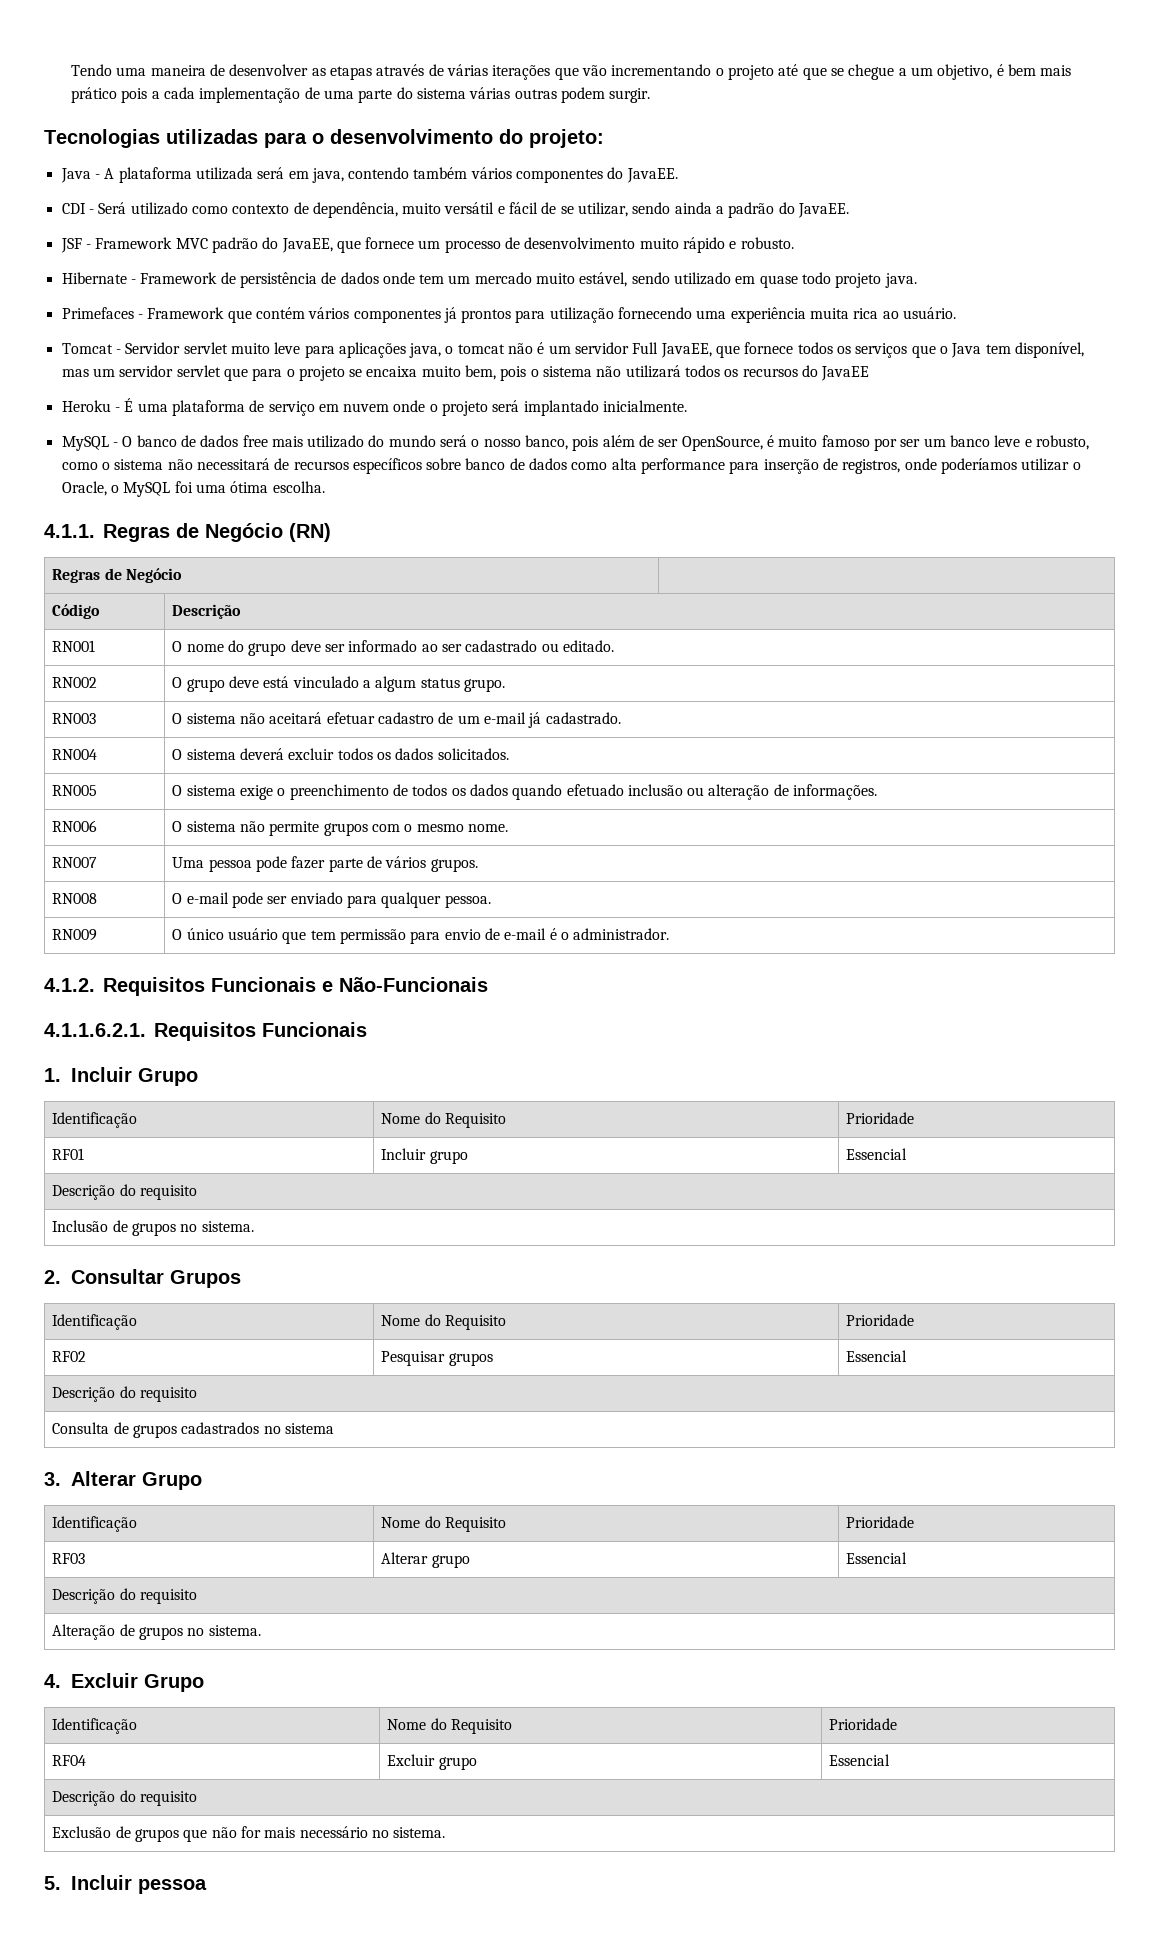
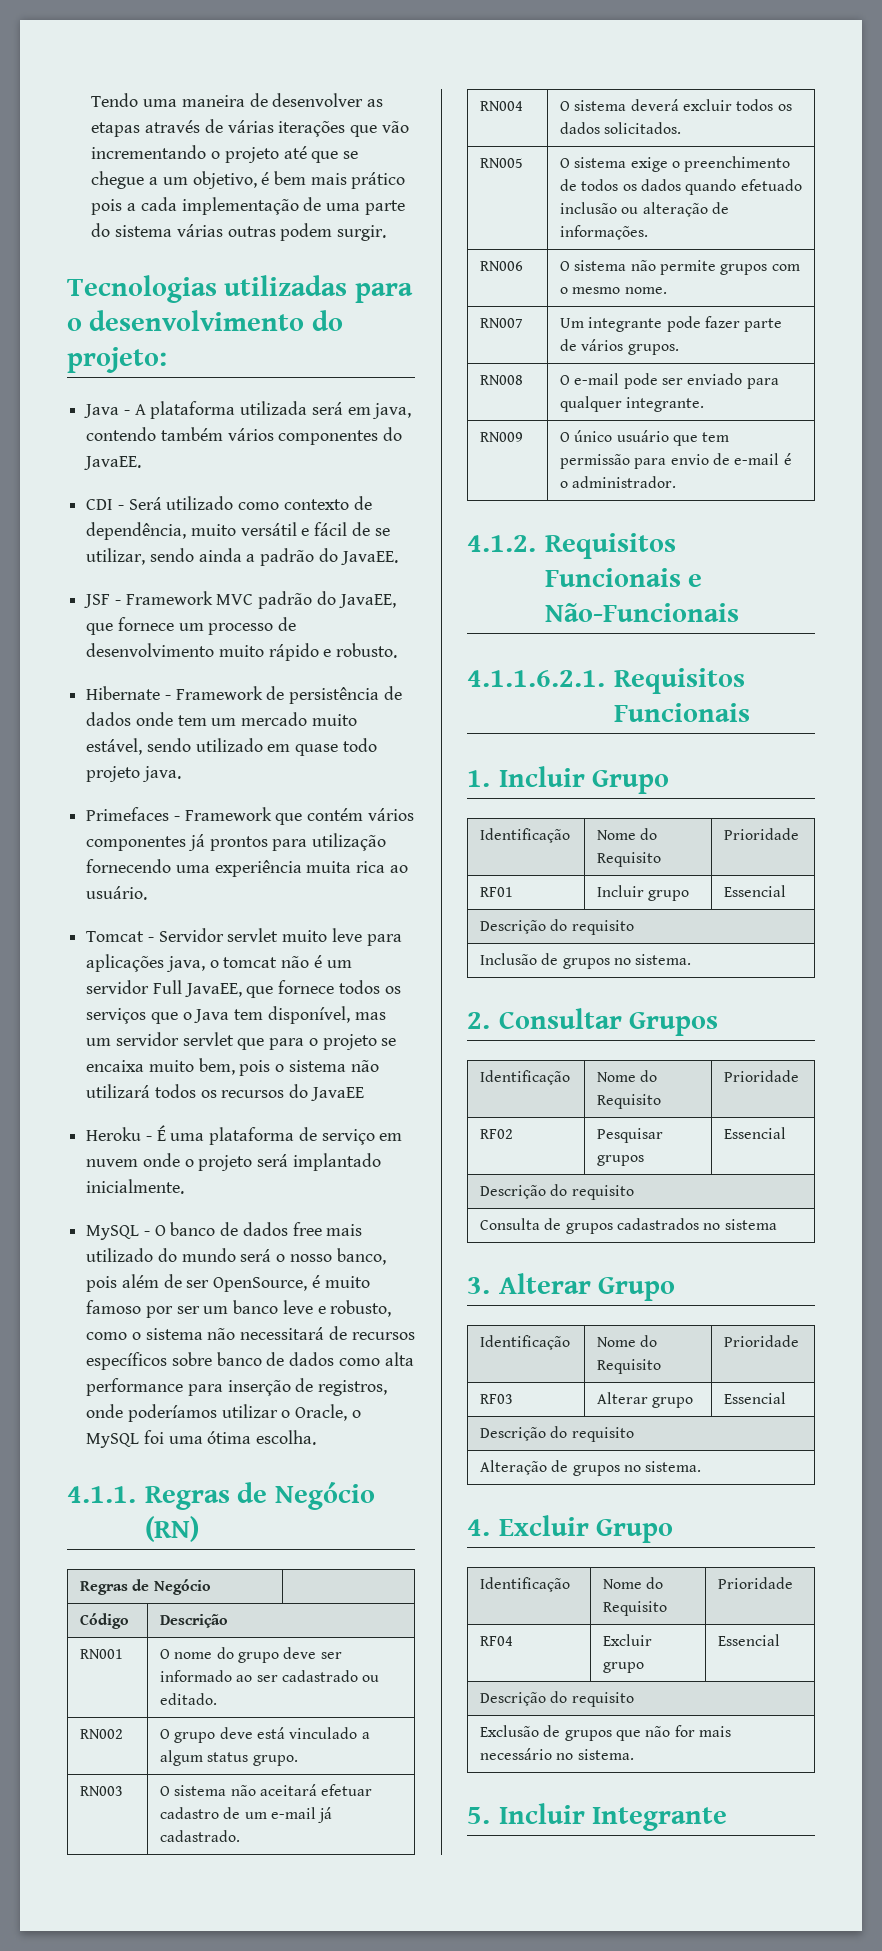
- RN007 | Uma pessoa pode fazer parte de vários grupos.
+ RN007 | Um integrante pode fazer parte de vários grupos.
- RN008 | O e-mail pode ser enviado para qualquer pessoa.
+ RN008 | O e-mail pode ser enviado para qualquer integrante.
- 5. Incluir pessoa
+ 5. Incluir Integrante

